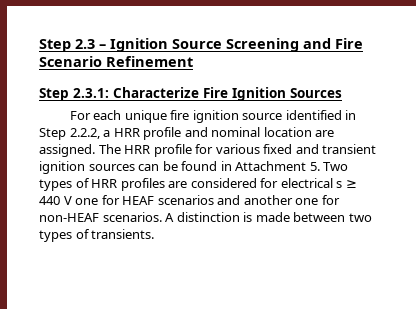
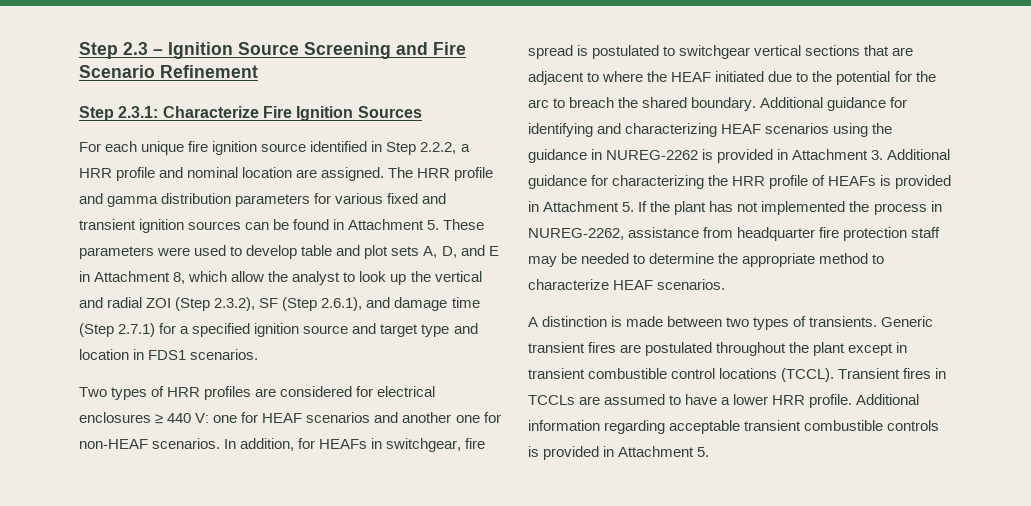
- The HRR profile for various fixed and transient ignition sources can be found in Attachment 5. Two types of HRR profiles are considered for electrical s ≥ 440 V one for HEAF scenarios and another one for non-HEAF scenarios. A distinction is made between two types of transients.
+ The HRR profile and gamma distribution parameters for various fixed and transient ignition sources can be found in Attachment 5. These parameters were used to develop table and plot sets A, D, and E in Attachment 8, which allow the analyst to look up the vertical and radial ZOI (Step 2.3.2), SF (Step 2.6.1), and damage time (Step 2.7.1) for a specified ignition source and target type and location in FDS1 scenarios.
+ Two types of HRR profiles are considered for electrical enclosures ≥ 440 V: one for HEAF scenarios and another one for non-HEAF scenarios. In addition, for HEAFs in switchgear, fire spread is postulated to switchgear vertical sections that are adjacent to where the HEAF initiated due to the potential for the arc to breach the shared boundary. Additional guidance for identifying and characterizing HEAF scenarios using the guidance in NUREG-2262 is provided in Attachment 3. Additional guidance for characterizing the HRR profile of HEAFs is provided in Attachment 5. If the plant has not implemented the process in NUREG-2262, assistance from headquarter fire protection staff may be needed to determine the appropriate method to characterize HEAF scenarios.
+ A distinction is made between two types of transients.
+ Generic transient fires are postulated throughout the plant except in transient combustible control locations (TCCL). Transient fires in TCCLs are assumed to have a lower HRR profile. Additional information regarding acceptable transient combustible controls is provided in Attachment 5.

